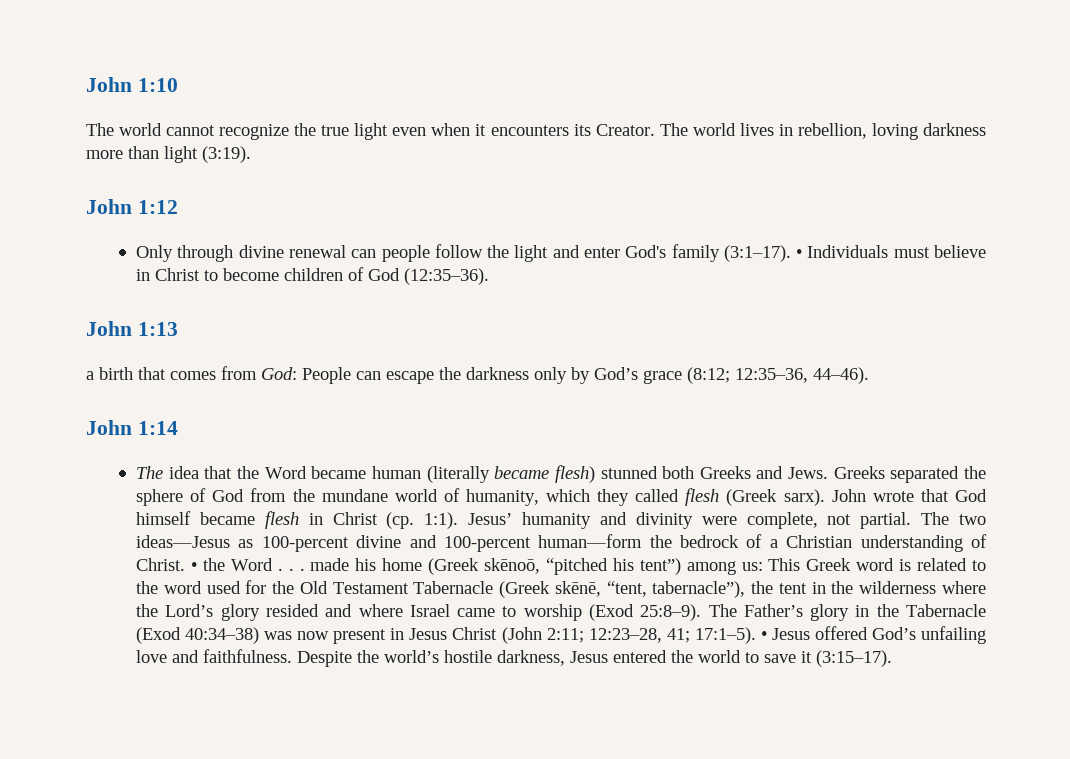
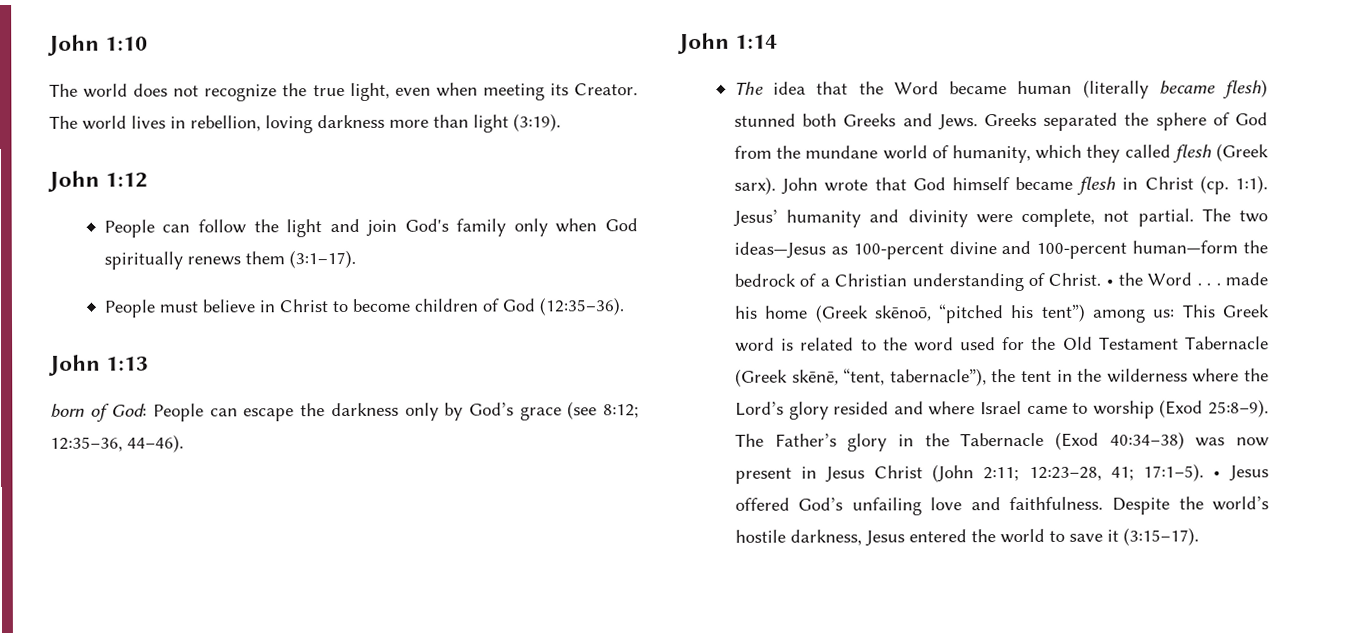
- The world cannot recognize the true light even when it encounters its Creator.
+ The world does not recognize the true light, even when meeting its Creator.
- Only through divine renewal can people follow the light and enter God's family (3:1–17). • Individuals must believe in Christ to become children of God (12:35–36).
+ People can follow the light and join God's family only when God spiritually renews them (3:1–17).
+ People must believe in Christ to become children of God (12:35–36).
- a birth that comes from God: People can escape the darkness only by God’s grace (8:12; 12:35–36, 44–46).
+ born of God: People can escape the darkness only by God’s grace (see 8:12; 12:35–36, 44–46).

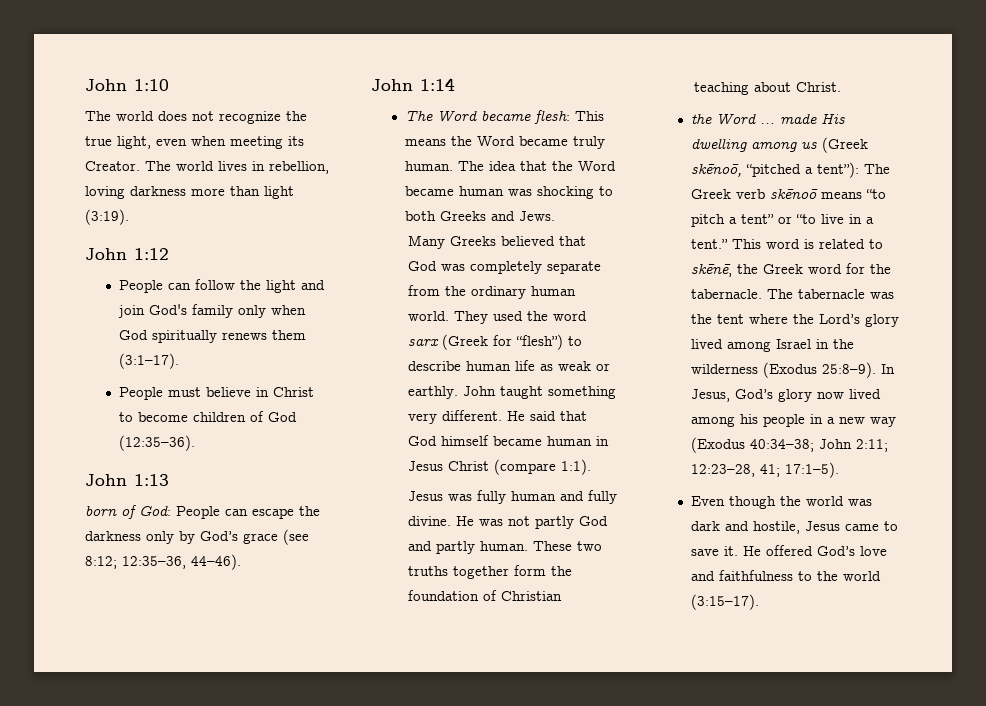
- The idea that the Word became human (literally became flesh) stunned both Greeks and Jews. Greeks separated the sphere of God from the mundane world of humanity, which they called flesh (Greek sarx). John wrote that God himself became flesh in Christ (cp. 1:1). Jesus’ humanity and divinity were complete, not partial. The two ideas—Jesus as 100-percent divine and 100-percent human—form the bedrock of a Christian understanding of Christ. • the Word . . . made his home (Greek skēnoō, “pitched his tent”) among us: This Greek word is related to the word used for the Old Testament Tabernacle (Greek skēnē, “tent, tabernacle”), the tent in the wilderness where the Lord’s glory resided and where Israel came to worship (Exod 25:8–9). The Father’s glory in the Tabernacle (Exod 40:34–38) was now present in Jesus Christ (John 2:11; 12:23–28, 41; 17:1–5). • Jesus offered God’s unfailing love and faithfulness. Despite the world’s hostile darkness, Jesus entered the world to save it (3:15–17).
+ The Word became flesh: This means the Word became truly human. The idea that the Word became human was shocking to both Greeks and Jews.
+ Many Greeks believed that God was completely separate from the ordinary human world. They used the word sarx (Greek for “flesh”) to describe human life as weak or earthly. John taught something very different. He said that God himself became human in Jesus Christ (compare 1:1).
+ Jesus was fully human and fully divine. He was not partly God and partly human. These two truths together form the foundation of Christian teaching about Christ.
+ the Word … made His dwelling among us (Greek skēnoō, “pitched a tent”): The Greek verb skēnoō means “to pitch a tent” or “to live in a tent.” This word is related to skēnē, the Greek word for the tabernacle. The tabernacle was the tent where the Lord’s glory lived among Israel in the wilderness (Exodus 25:8–9). In Jesus, God’s glory now lived among his people in a new way (Exodus 40:34–38; John 2:11; 12:23–28, 41; 17:1–5).
+ Even though the world was dark and hostile, Jesus came to save it. He offered God’s love and faithfulness to the world (3:15–17).

